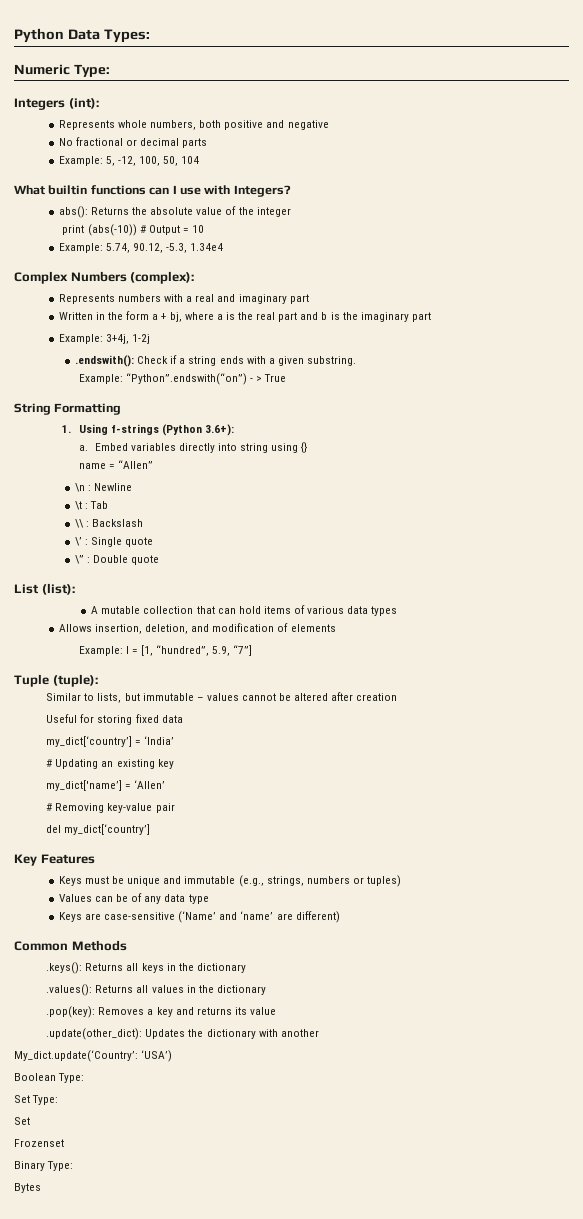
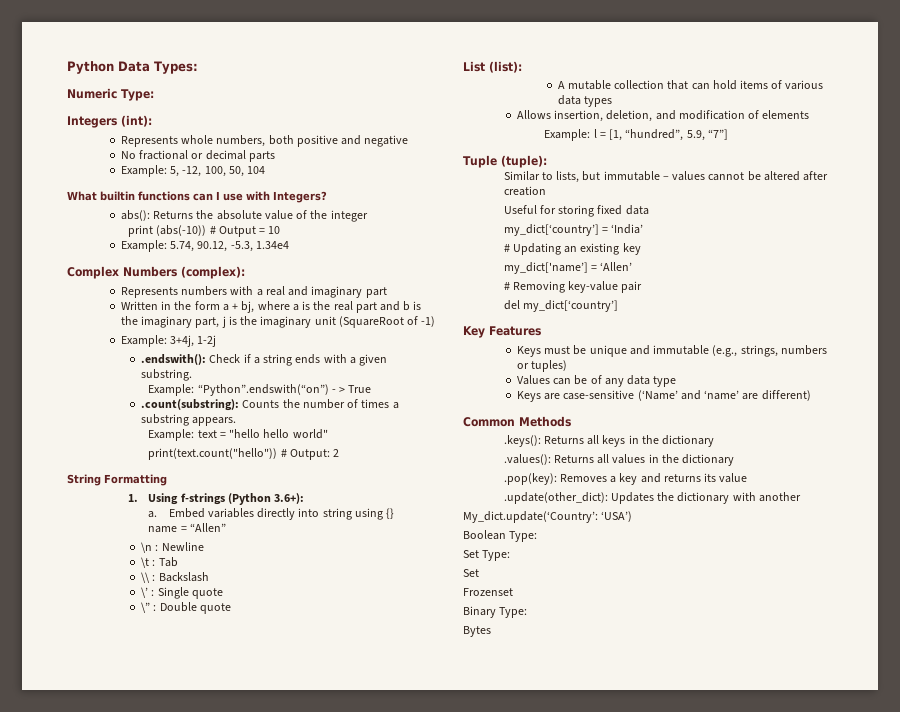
- Written in the form a + bj, where a is the real part and b is the imaginary part
+ Written in the form a + bj, where a is the real part and b is the imaginary part, j is the imaginary unit (SquareRoot of -1)
+ .count(substring): Counts the number of times a substring appears.
+ Example: text = "hello hello world"
+ print(text.count("hello")) # Output: 2

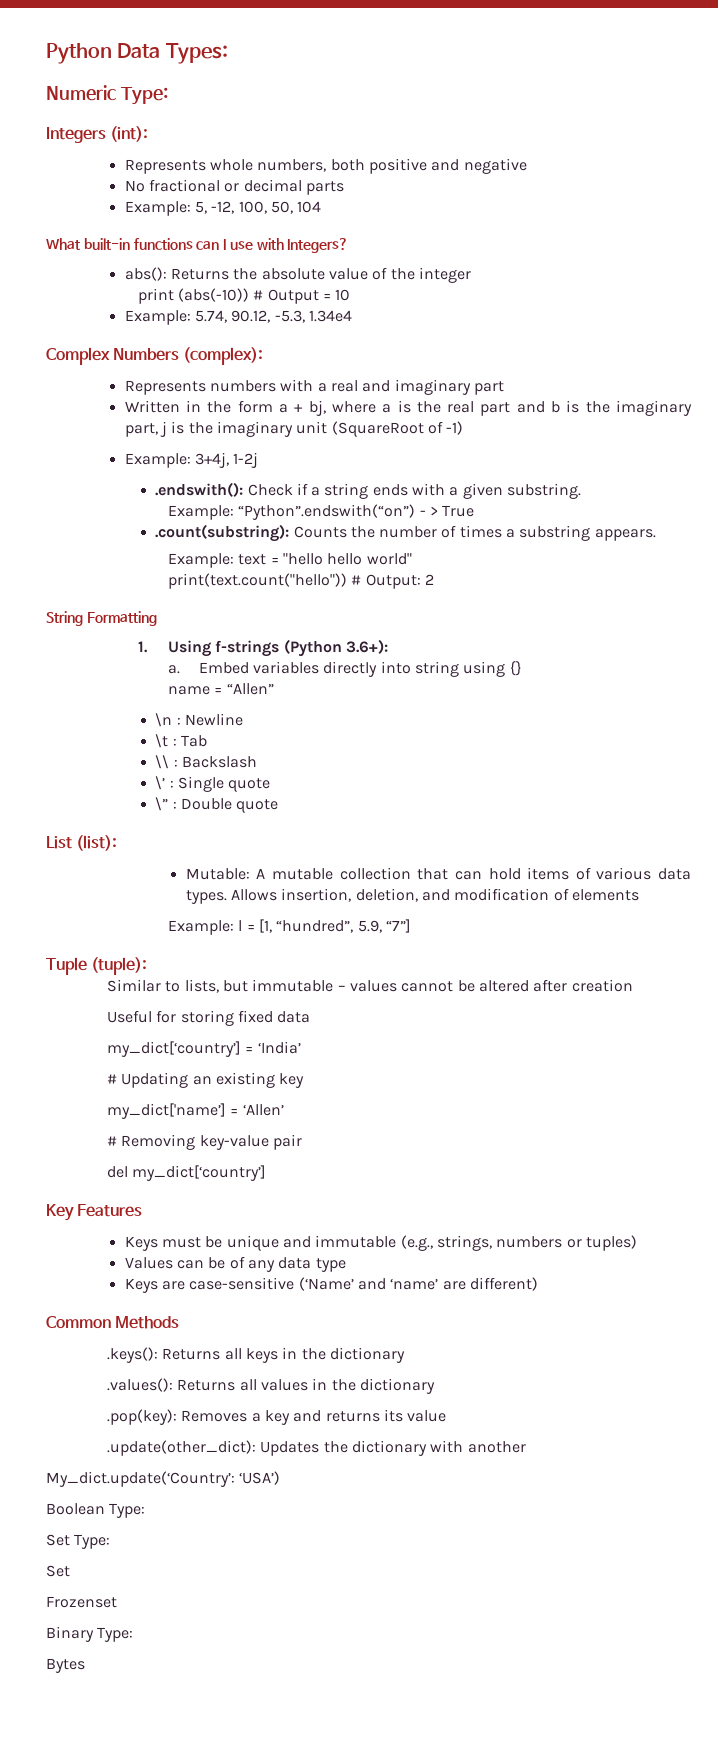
- What builtin functions can I use with Integers?
+ What built-in functions can I use with Integers?
- A mutable collection that can hold items of various data types
- Allows insertion, deletion, and modification of elements
+ Mutable: A mutable collection that can hold items of various data types. Allows insertion, deletion, and modification of elements

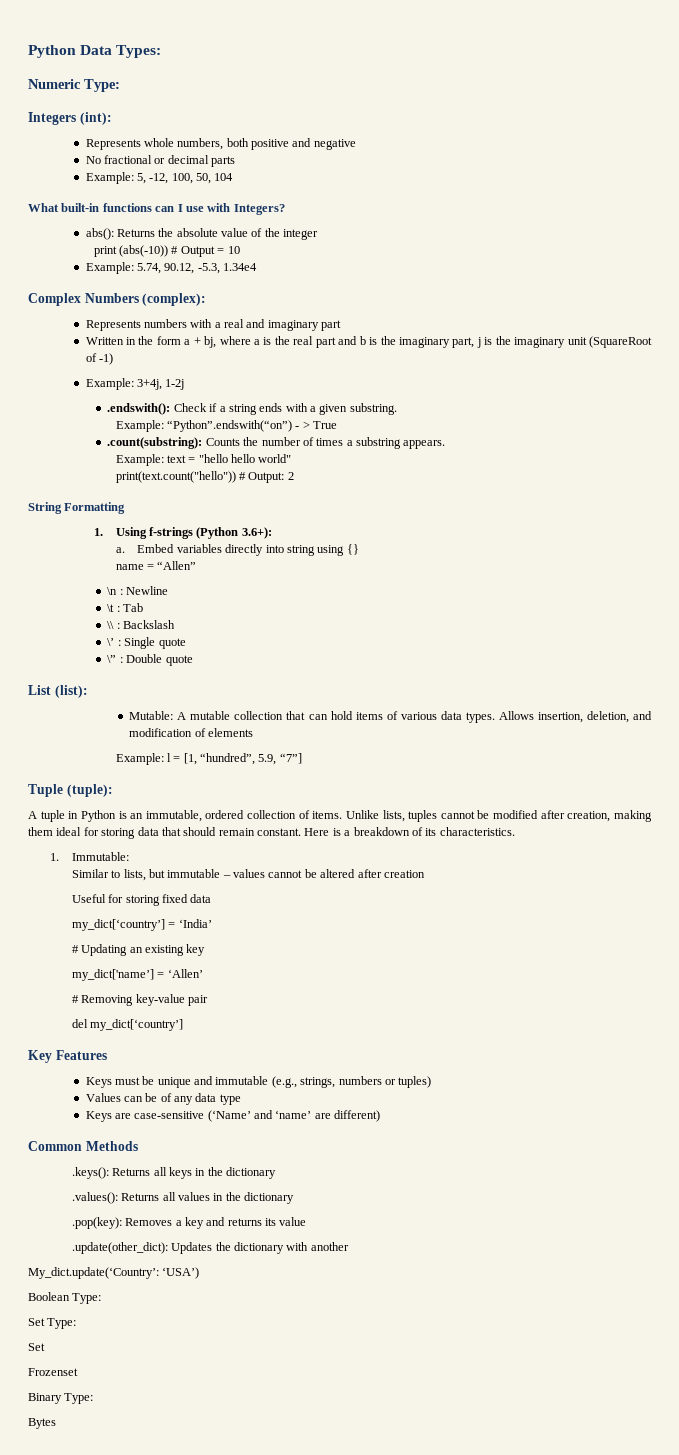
+ A tuple in Python is an immutable, ordered collection of items. Unlike lists, tuples cannot be modified after creation, making them ideal for storing data that should remain constant. Here is a breakdown of its characteristics.
+ 1. Immutable:

